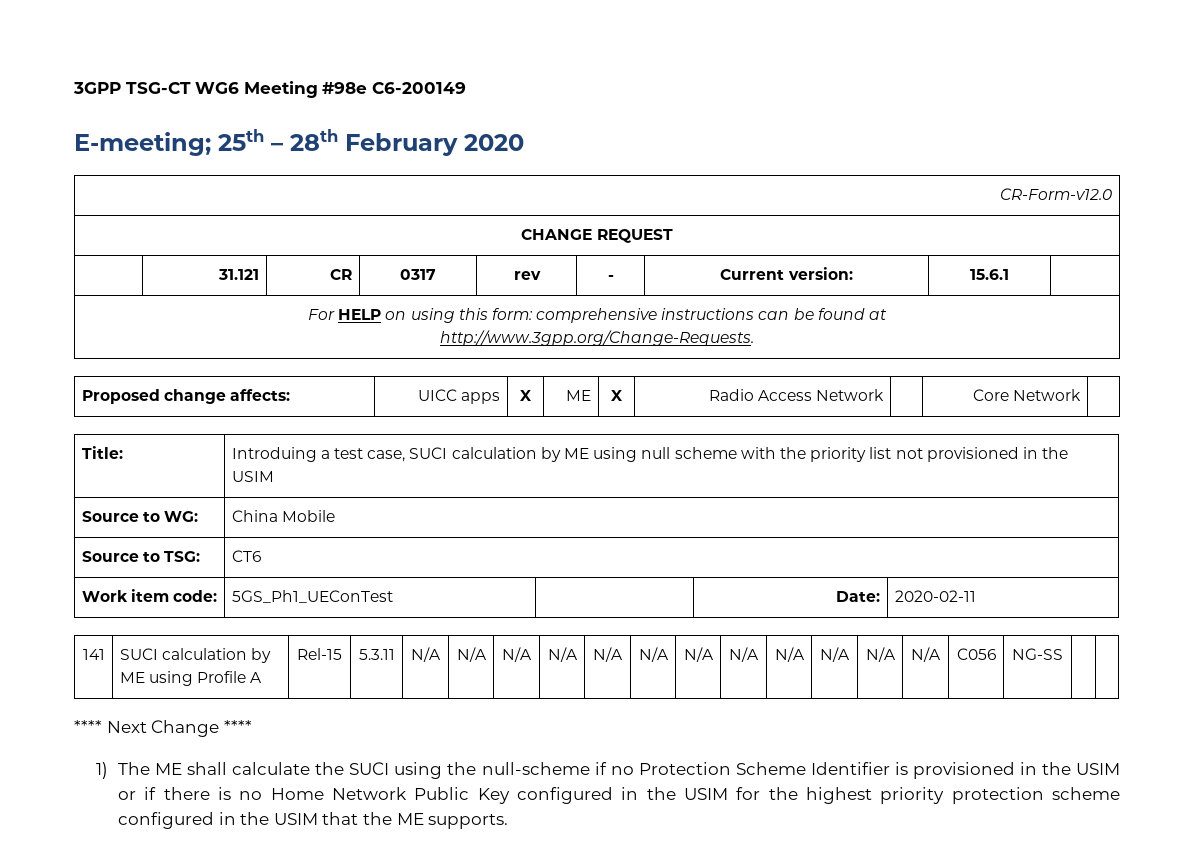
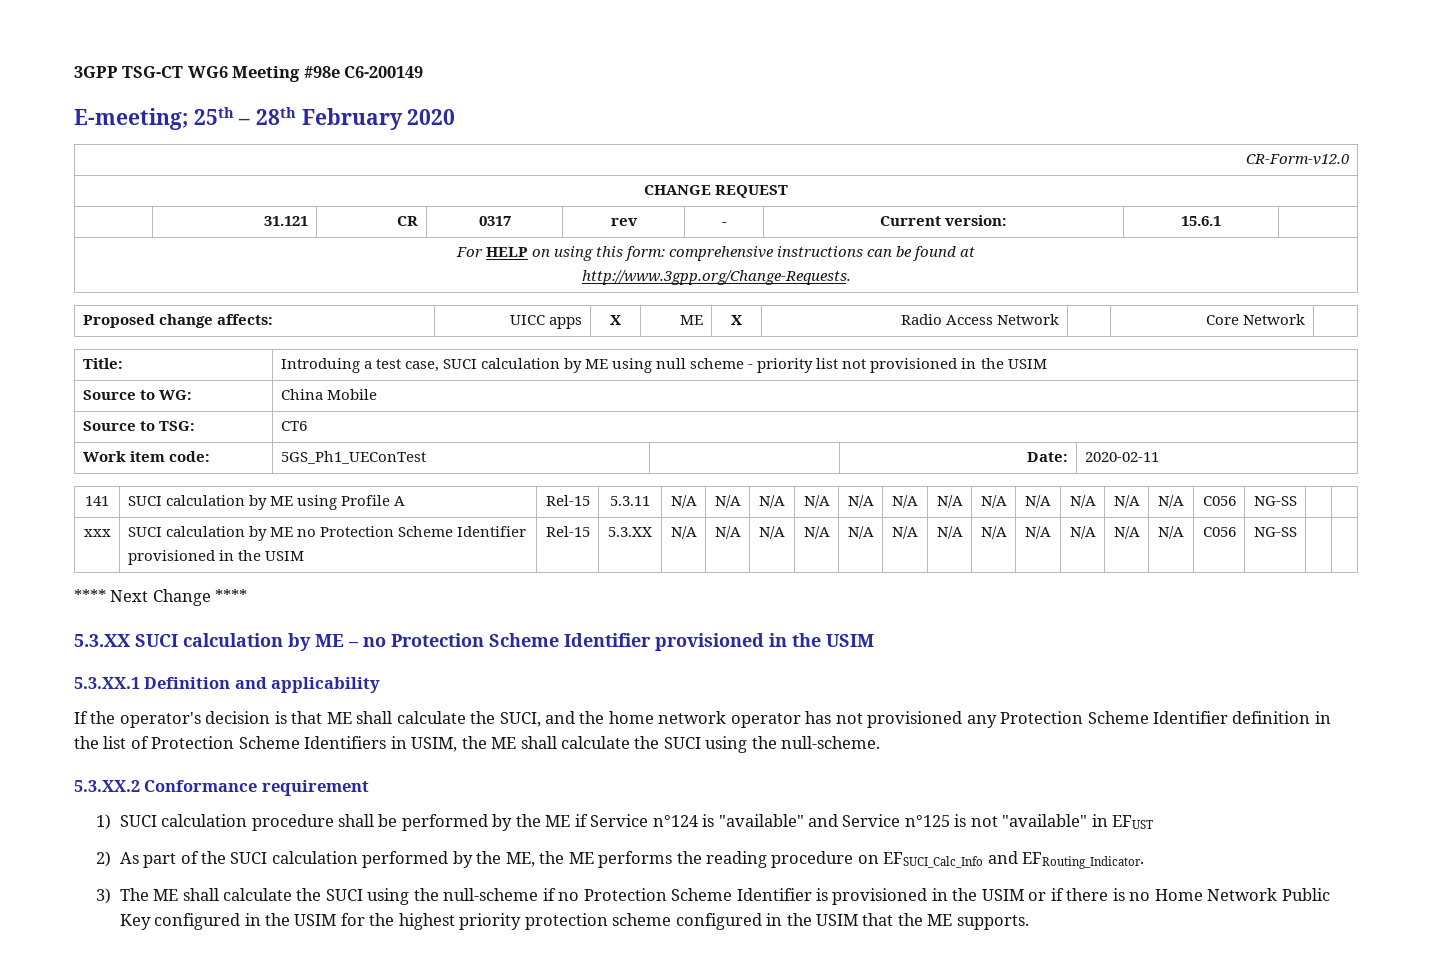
- Title: | Introduing a test case, SUCI calculation by ME using null scheme with the priority list not provisioned in the USIM
+ Title: | Introduing a test case, SUCI calculation by ME using null scheme - priority list not provisioned in the USIM
+ xxx | SUCI calculation by ME no Protection Scheme Identifier provisioned in the USIM | Rel-15 | 5.3.XX | N/A | N/A | N/A | N/A | N/A | N/A | N/A | N/A | N/A | N/A | N/A | N/A | C056 | NG-SS | |
  **** Next Change ****
- 1) The ME shall calculate the SUCI using the null-scheme if no Protection Scheme Identifier is provisioned in the USIM or if there is no Home Network Public Key configured in the USIM for the highest priority protection scheme configured in the USIM that the ME supports.
+ 5.3.XX SUCI calculation by ME – no Protection Scheme Identifier provisioned in the USIM
+ 5.3.XX.1 Definition and applicability
+ If the operator's decision is that ME shall calculate the SUCI, and the home network operator has not provisioned any Protection Scheme Identifier definition in the list of Protection Scheme Identifiers in USIM, the ME shall calculate the SUCI using the null-scheme.
+ 5.3.XX.2 Conformance requirement
+ 1) SUCI calculation procedure shall be performed by the ME if Service n°124 is "available" and Service n°125 is not "available" in EFUST
+ 2) As part of the SUCI calculation performed by the ME, the ME performs the reading procedure on EFSUCI_Calc_Info and EFRouting_Indicator.
+ 3) The ME shall calculate the SUCI using the null-scheme if no Protection Scheme Identifier is provisioned in the USIM or if there is no Home Network Public Key configured in the USIM for the highest priority protection scheme configured in the USIM that the ME supports.

